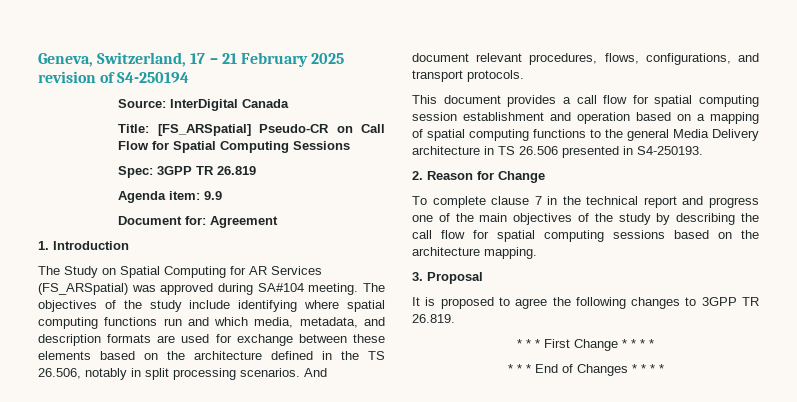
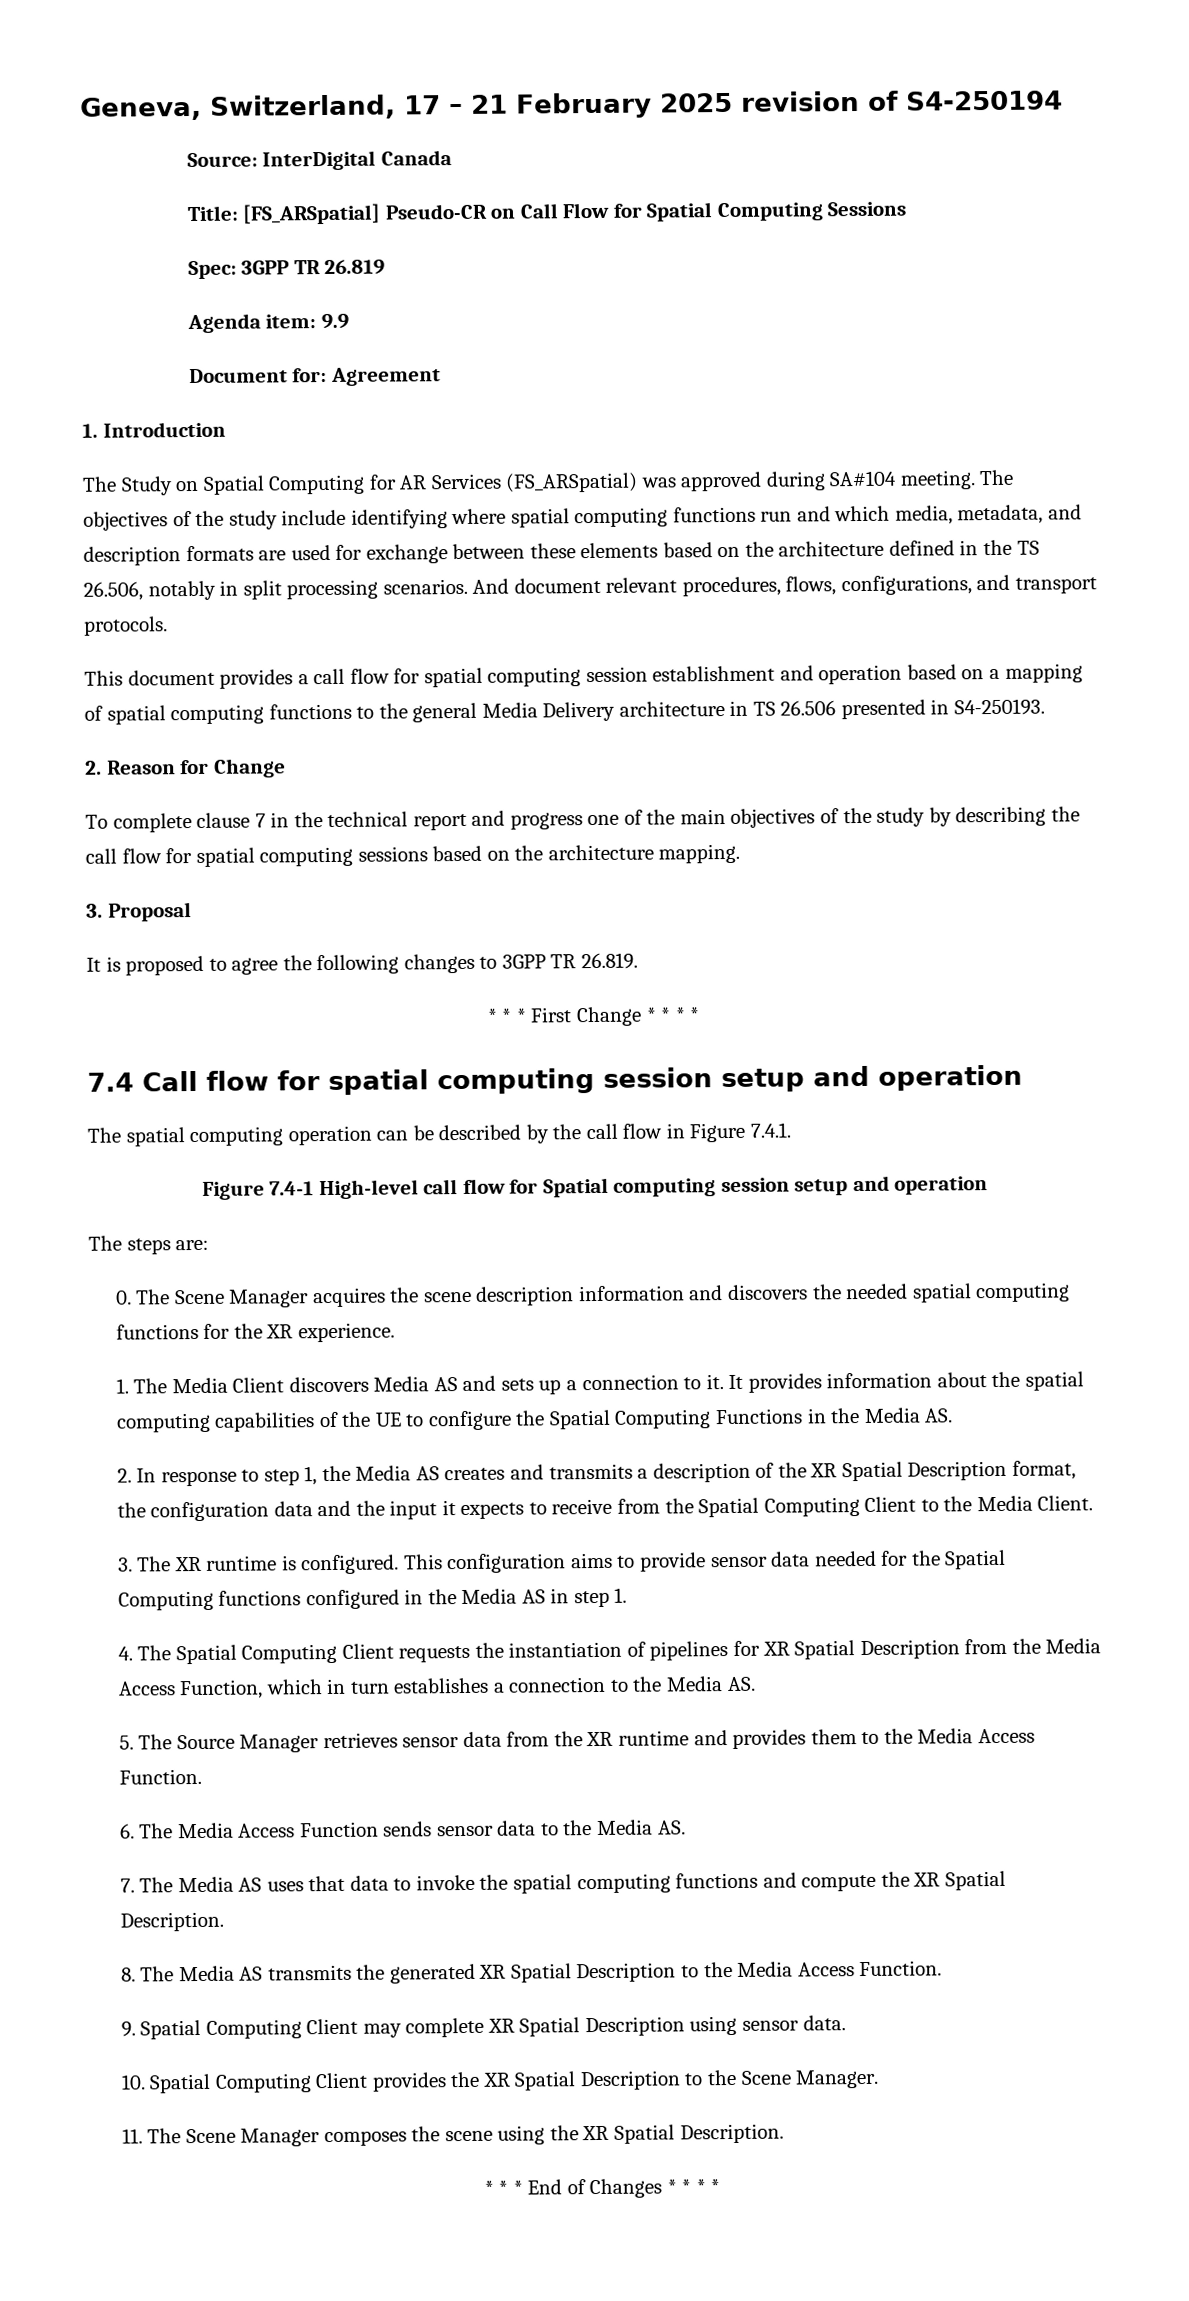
+ 7.4 Call flow for spatial computing session setup and operation
+ The spatial computing operation can be described by the call flow in Figure 7.4.1.
+ Figure 7.4-1 High-level call flow for Spatial computing session setup and operation
+ The steps are:
+ 0. The Scene Manager acquires the scene description information and discovers the needed spatial computing functions for the XR experience.
+ 1. The Media Client discovers Media AS and sets up a connection to it. It provides information about the spatial computing capabilities of the UE to configure the Spatial Computing Functions in the Media AS.
+ 2. In response to step 1, the Media AS creates and transmits a description of the XR Spatial Description format, the configuration data and the input it expects to receive from the Spatial Computing Client to the Media Client.
+ 3. The XR runtime is configured. This configuration aims to provide sensor data needed for the Spatial Computing functions configured in the Media AS in step 1.
+ 4. The Spatial Computing Client requests the instantiation of pipelines for XR Spatial Description from the Media Access Function, which in turn establishes a connection to the Media AS.
+ 5. The Source Manager retrieves sensor data from the XR runtime and provides them to the Media Access Function.
+ 6. The Media Access Function sends sensor data to the Media AS.
+ 7. The Media AS uses that data to invoke the spatial computing functions and compute the XR Spatial Description.
+ 8. The Media AS transmits the generated XR Spatial Description to the Media Access Function.
+ 9. Spatial Computing Client may complete XR Spatial Description using sensor data.
+ 10. Spatial Computing Client provides the XR Spatial Description to the Scene Manager.
+ 11. The Scene Manager composes the scene using the XR Spatial Description.

